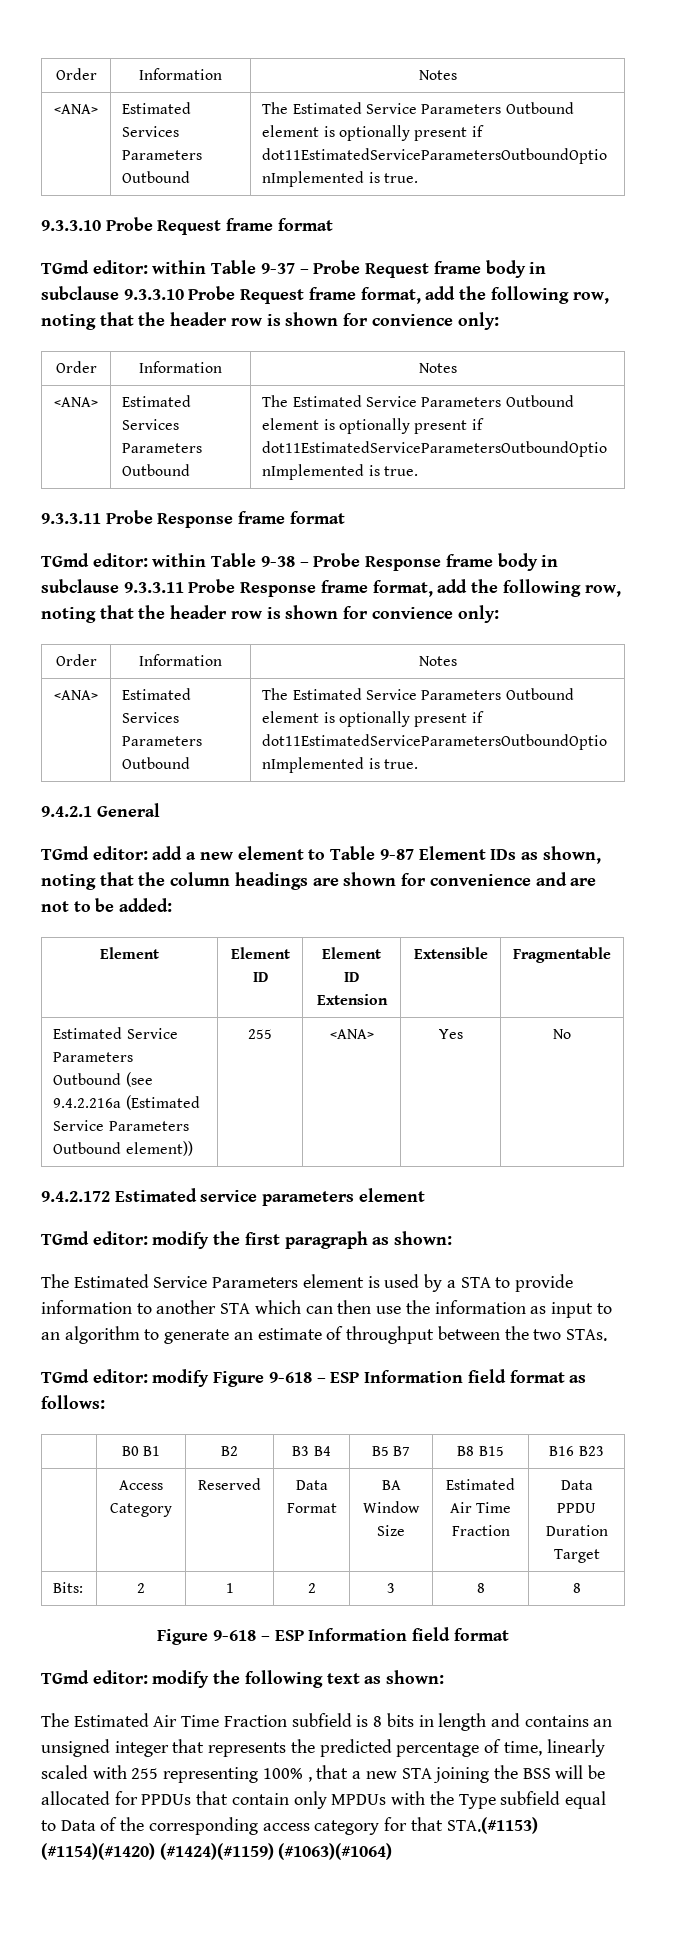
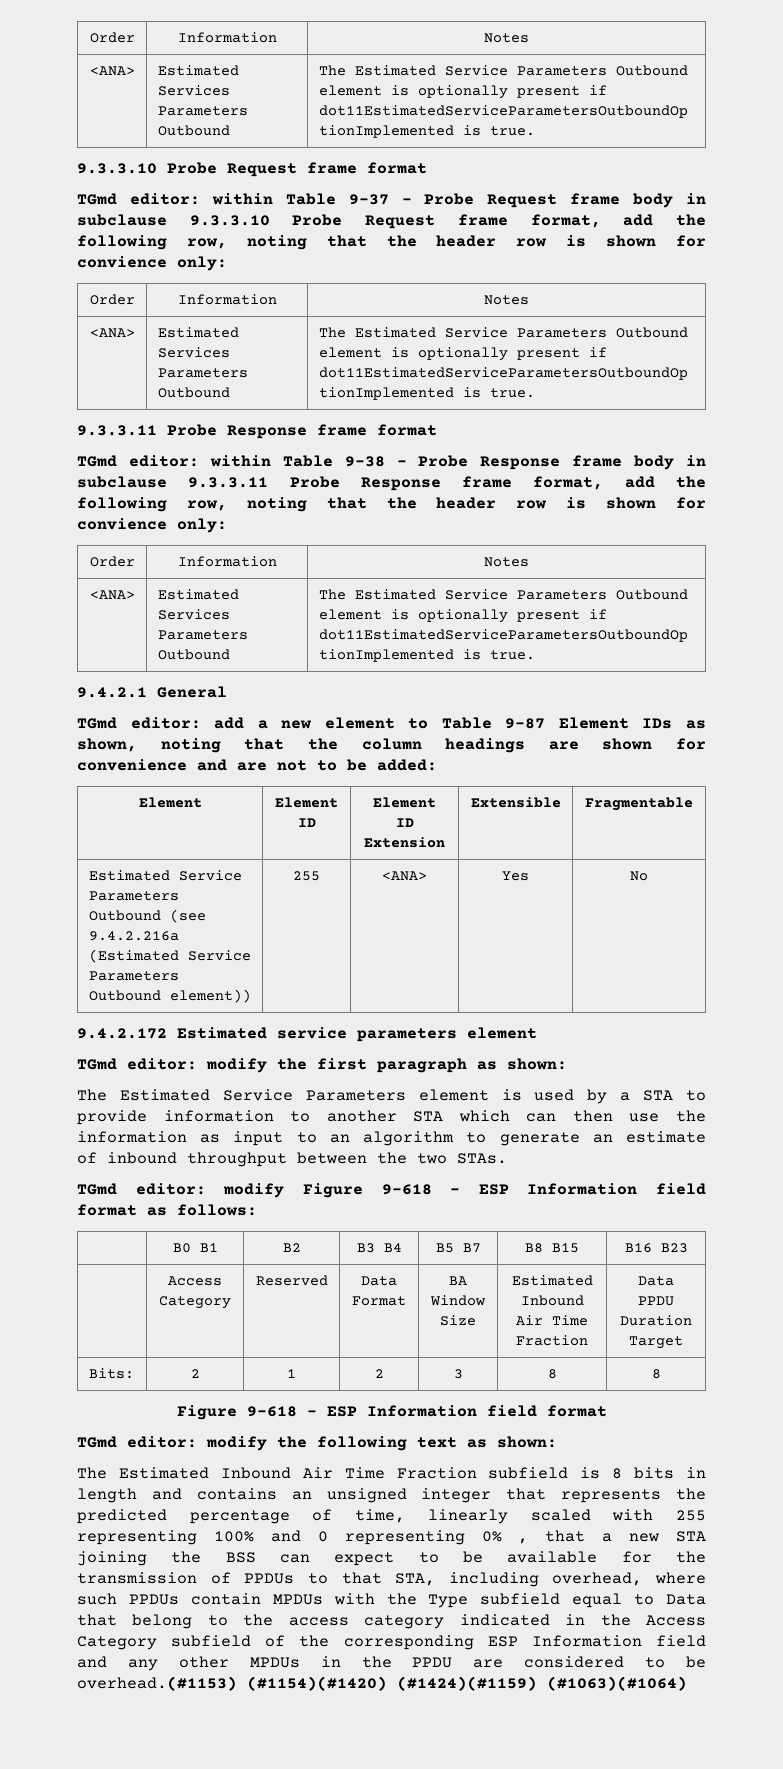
- The Estimated Service Parameters element is used by a STA to provide information to another STA which can then use the information as input to an algorithm to generate an estimate of throughput between the two STAs.
+ The Estimated Service Parameters element is used by a STA to provide information to another STA which can then use the information as input to an algorithm to generate an estimate of inbound throughput between the two STAs.
- | Access Category | Reserved | Data Format | BA Window Size | Estimated Air Time Fraction | Data PPDU Duration Target
+ | Access Category | Reserved | Data Format | BA Window Size | Estimated Inbound Air Time Fraction | Data PPDU Duration Target
- The Estimated Air Time Fraction subfield is 8 bits in length and contains an unsigned integer that represents the predicted percentage of time, linearly scaled with 255 representing 100% , that a new STA joining the BSS will be allocated for PPDUs that contain only MPDUs with the Type subfield equal to Data of the corresponding access category for that STA.(#1153) (#1154)(#1420) (#1424)(#1159) (#1063)(#1064)
+ The Estimated Inbound Air Time Fraction subfield is 8 bits in length and contains an unsigned integer that represents the predicted percentage of time, linearly scaled with 255 representing 100% and 0 representing 0% , that a new STA joining the BSS can expect to be available for the transmission of PPDUs to that STA, including overhead, where such PPDUs contain MPDUs with the Type subfield equal to Data that belong to the access category indicated in the Access Category subfield of the corresponding ESP Information field and any other MPDUs in the PPDU are considered to be overhead.(#1153) (#1154)(#1420) (#1424)(#1159) (#1063)(#1064)

